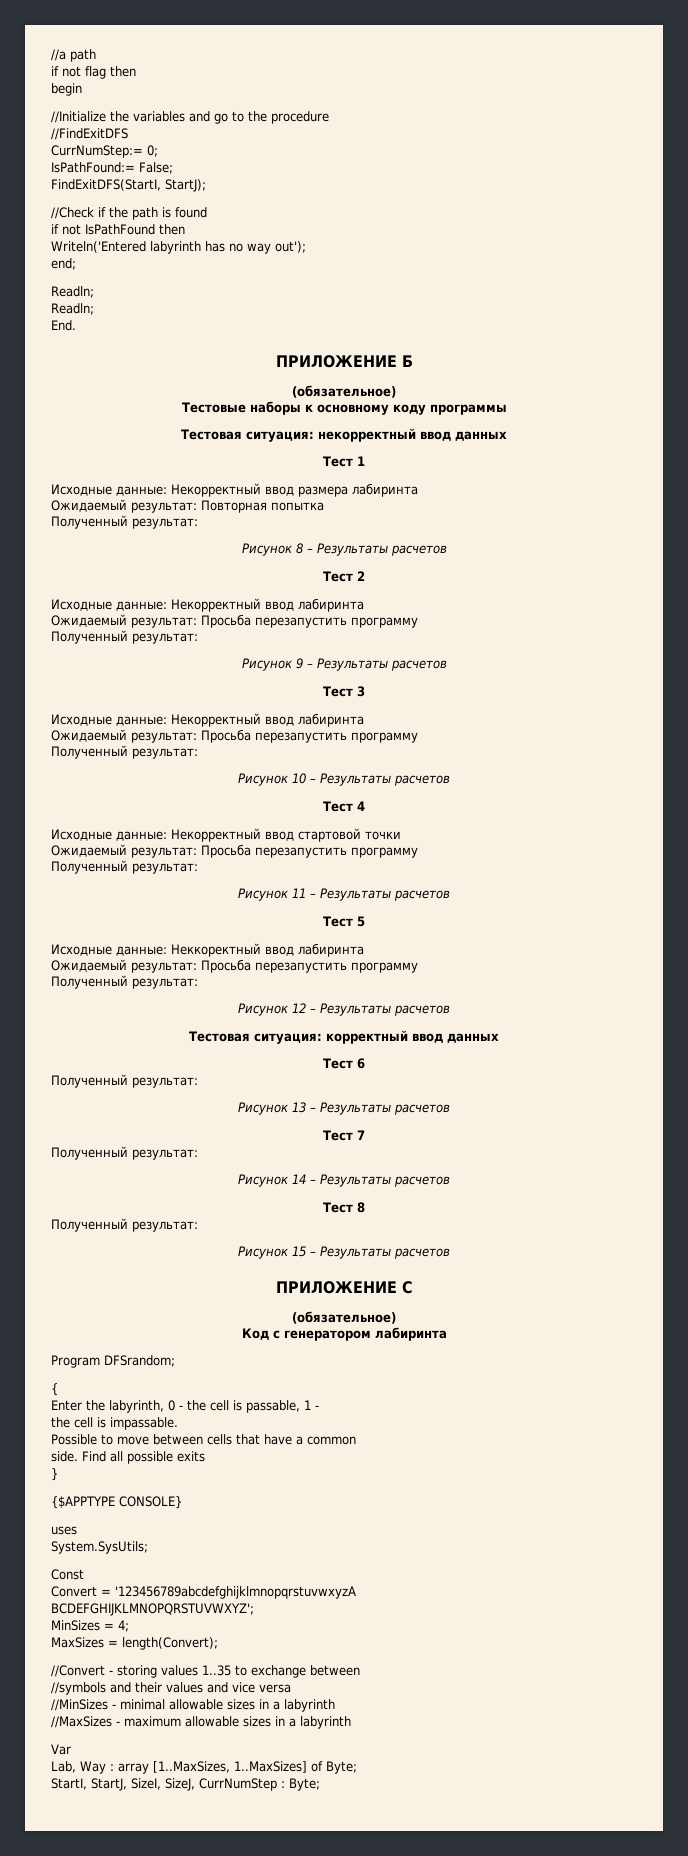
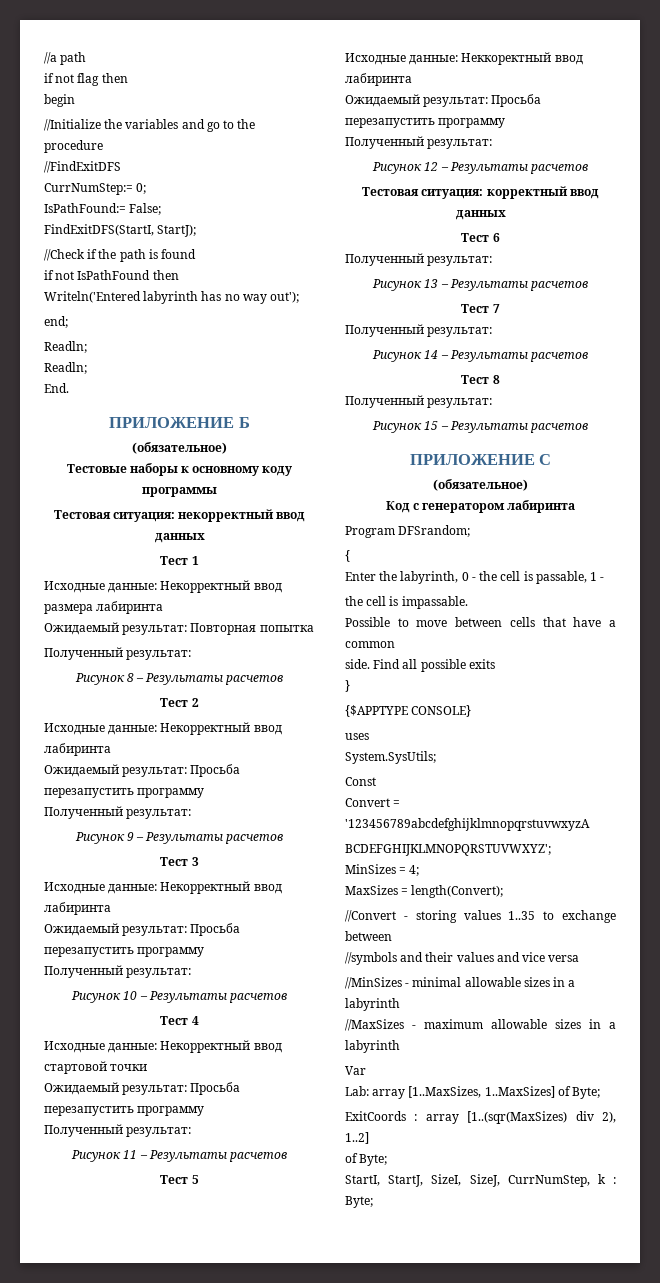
- Lab, Way : array [1..MaxSizes, 1..MaxSizes] of Byte;
+ Lab: array [1..MaxSizes, 1..MaxSizes] of Byte;
+ ExitCoords : array [1..(sqr(MaxSizes) div 2), 1..2]
+ of Byte;
- StartI, StartJ, SizeI, SizeJ, CurrNumStep : Byte;
+ StartI, StartJ, SizeI, SizeJ, CurrNumStep, k : Byte;

